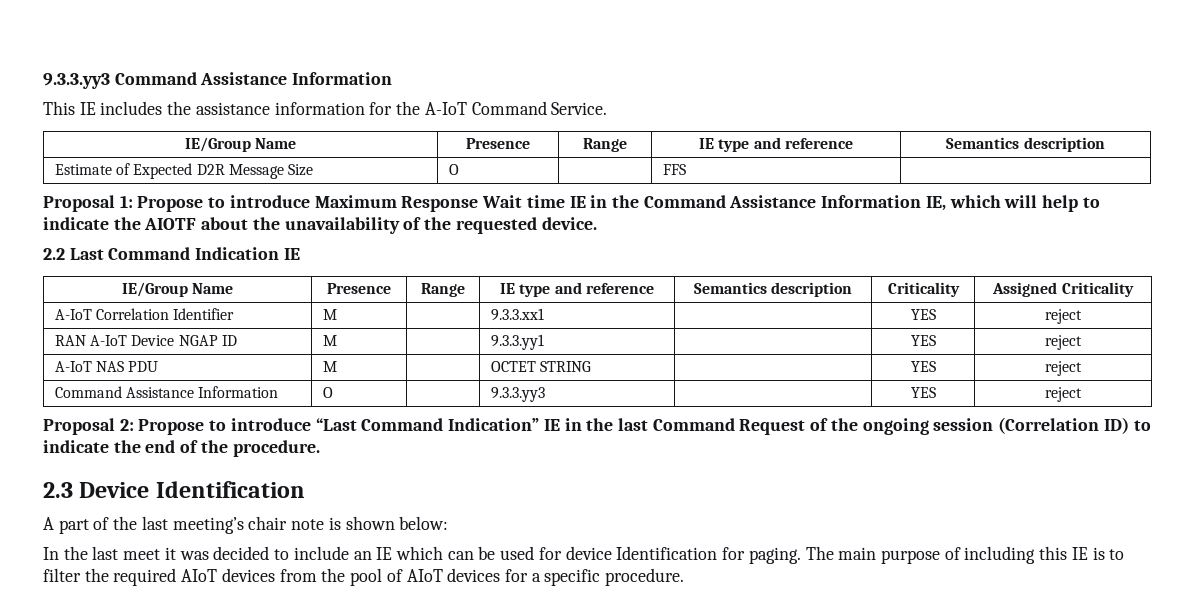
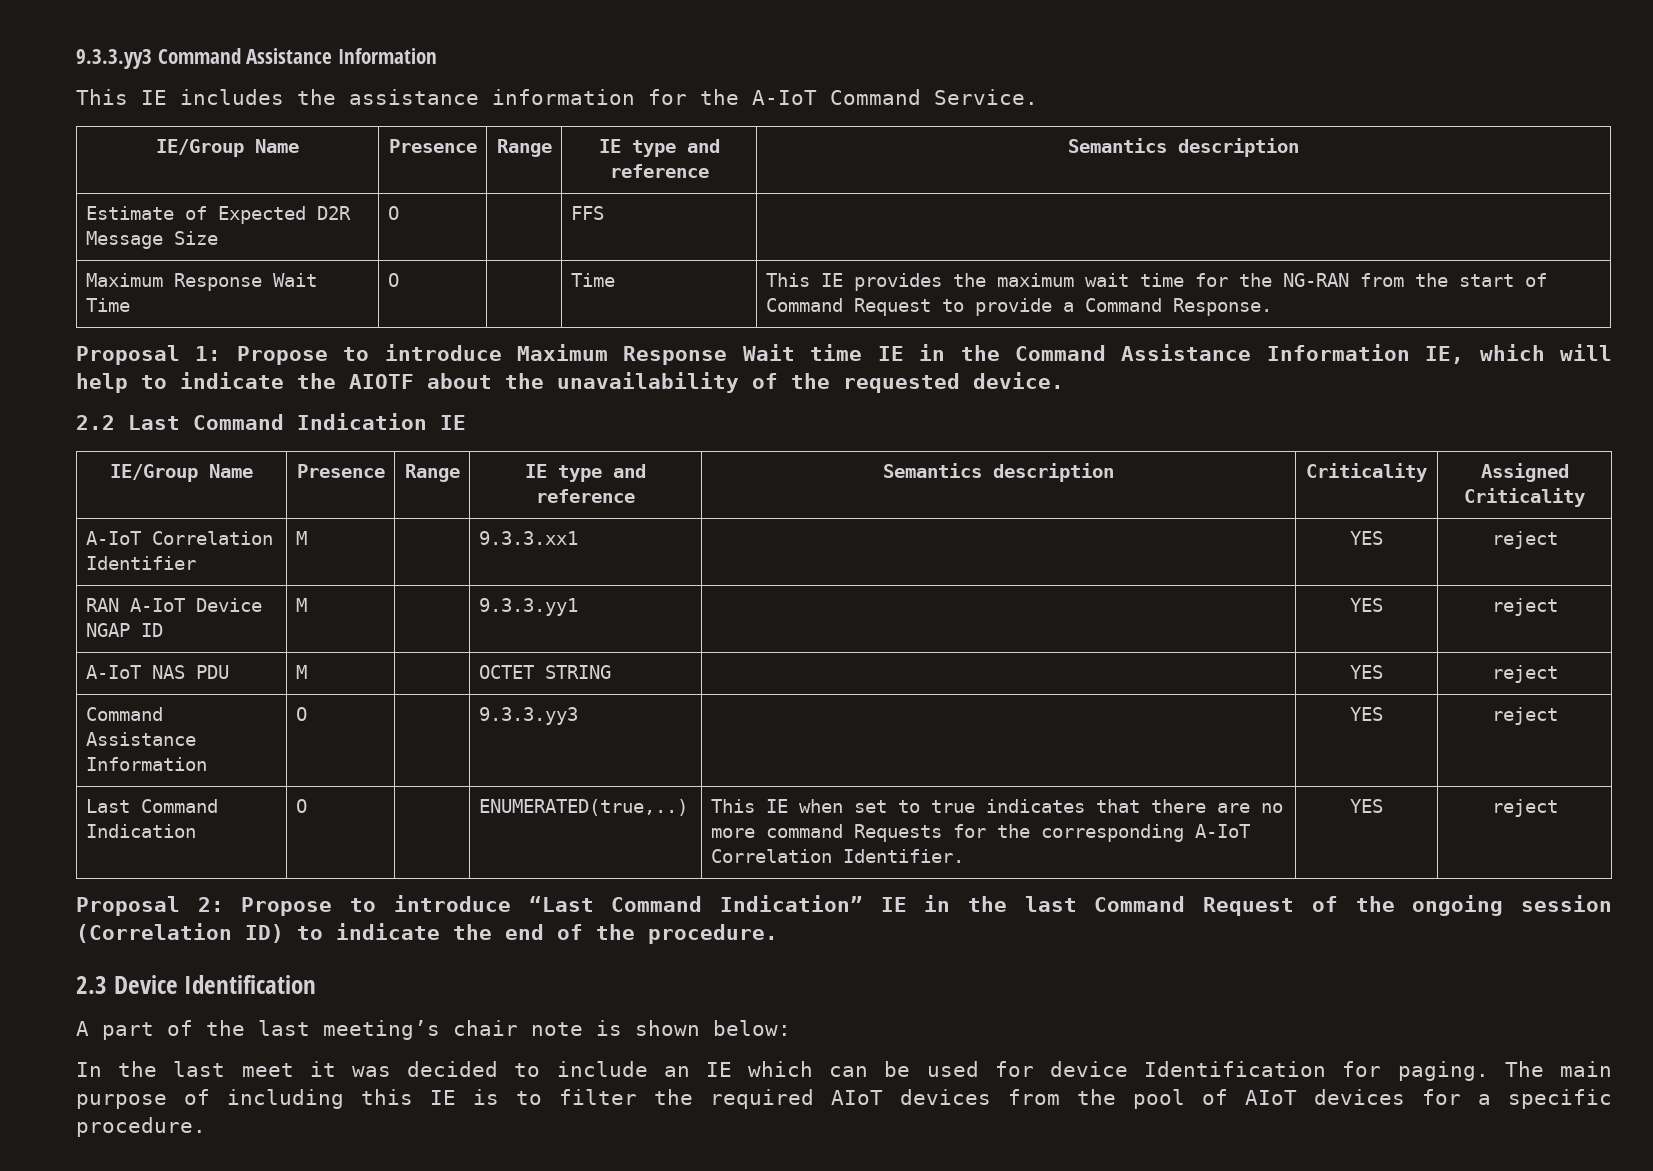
+ Maximum Response Wait Time | O | | Time | This IE provides the maximum wait time for the NG-RAN from the start of Command Request to provide a Command Response.
+ Last Command Indication | O | | ENUMERATED(true,..) | This IE when set to true indicates that there are no more command Requests for the corresponding A-IoT Correlation Identifier. | YES | reject

